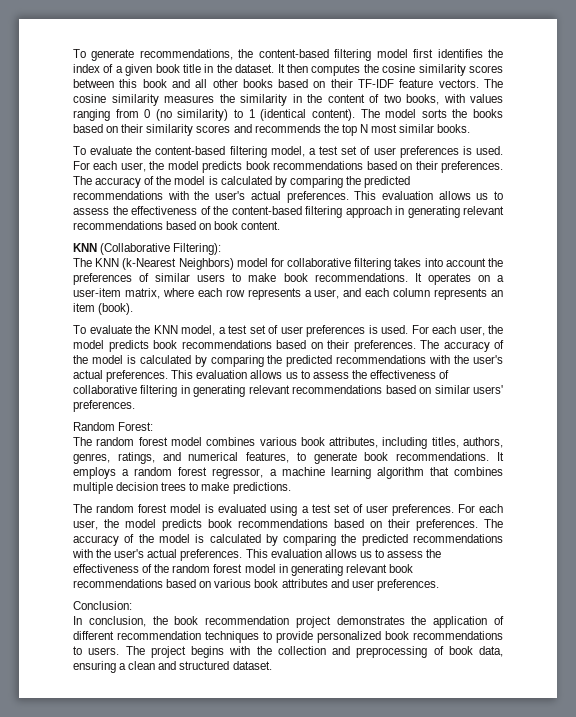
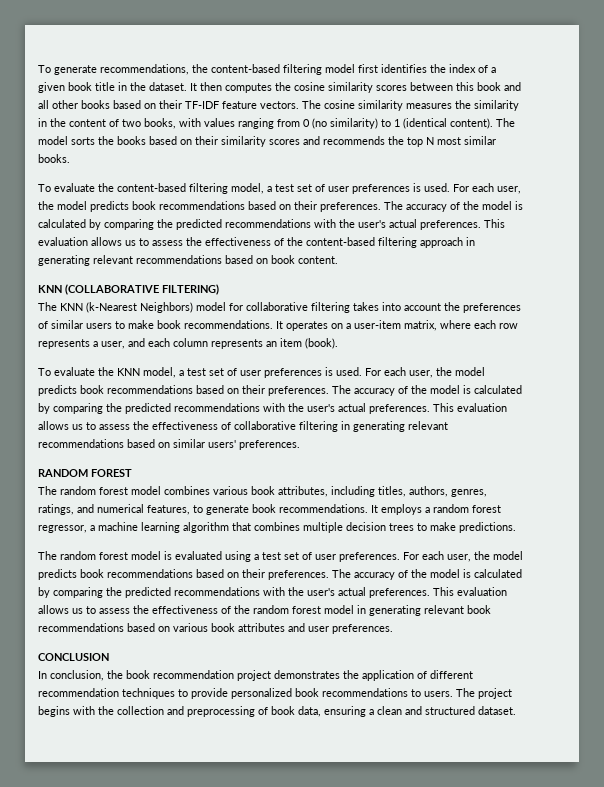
- KNN (Collaborative Filtering):
+ KNN (COLLABORATIVE FILTERING)
- Random Forest:
+ RANDOM FOREST
- Conclusion:
+ CONCLUSION

